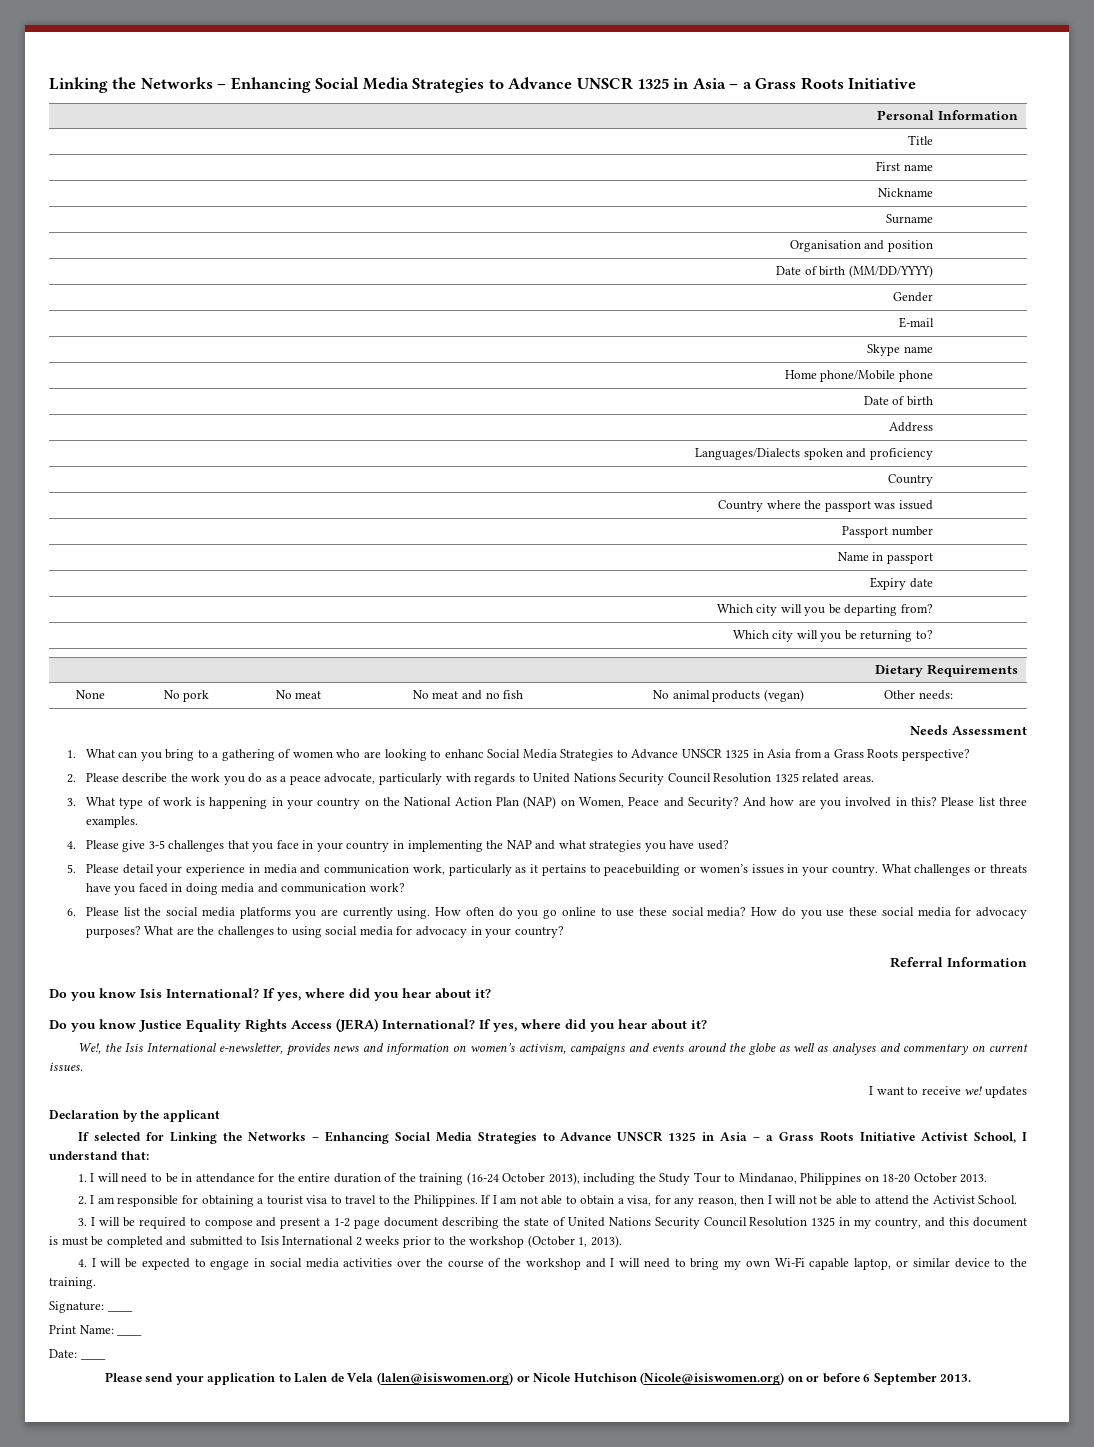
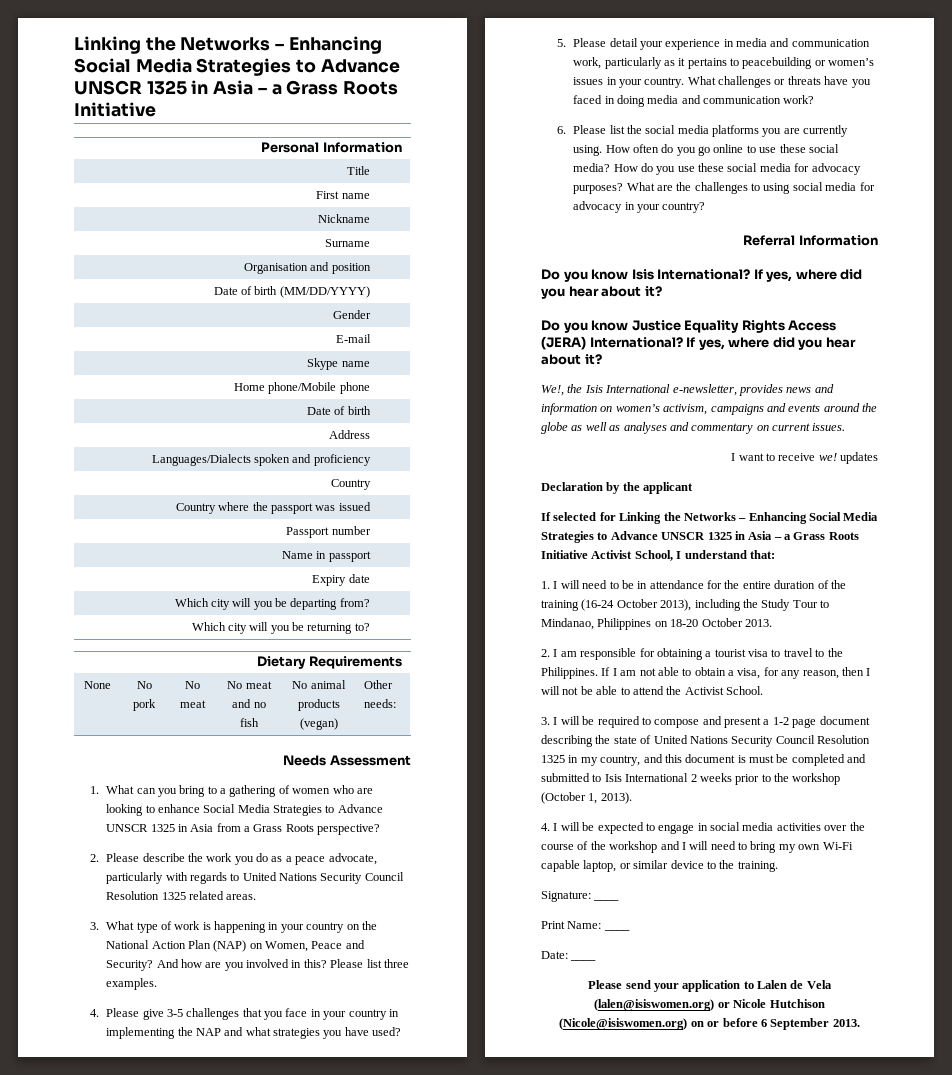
- 1. What can you bring to a gathering of women who are looking to enhanc Social Media Strategies to Advance UNSCR 1325 in Asia from a Grass Roots perspective?
+ 1. What can you bring to a gathering of women who are looking to enhance Social Media Strategies to Advance UNSCR 1325 in Asia from a Grass Roots perspective?

